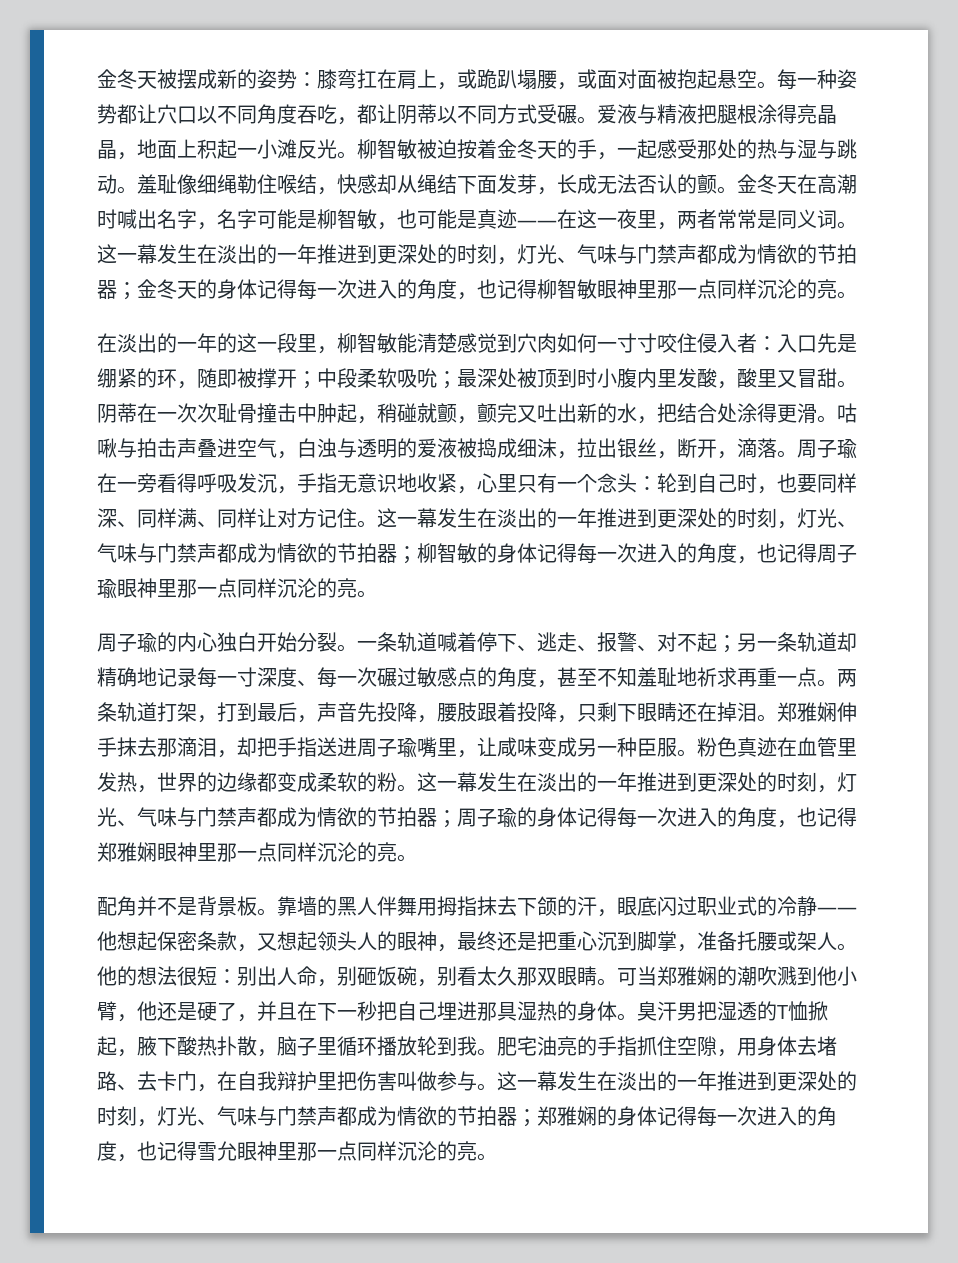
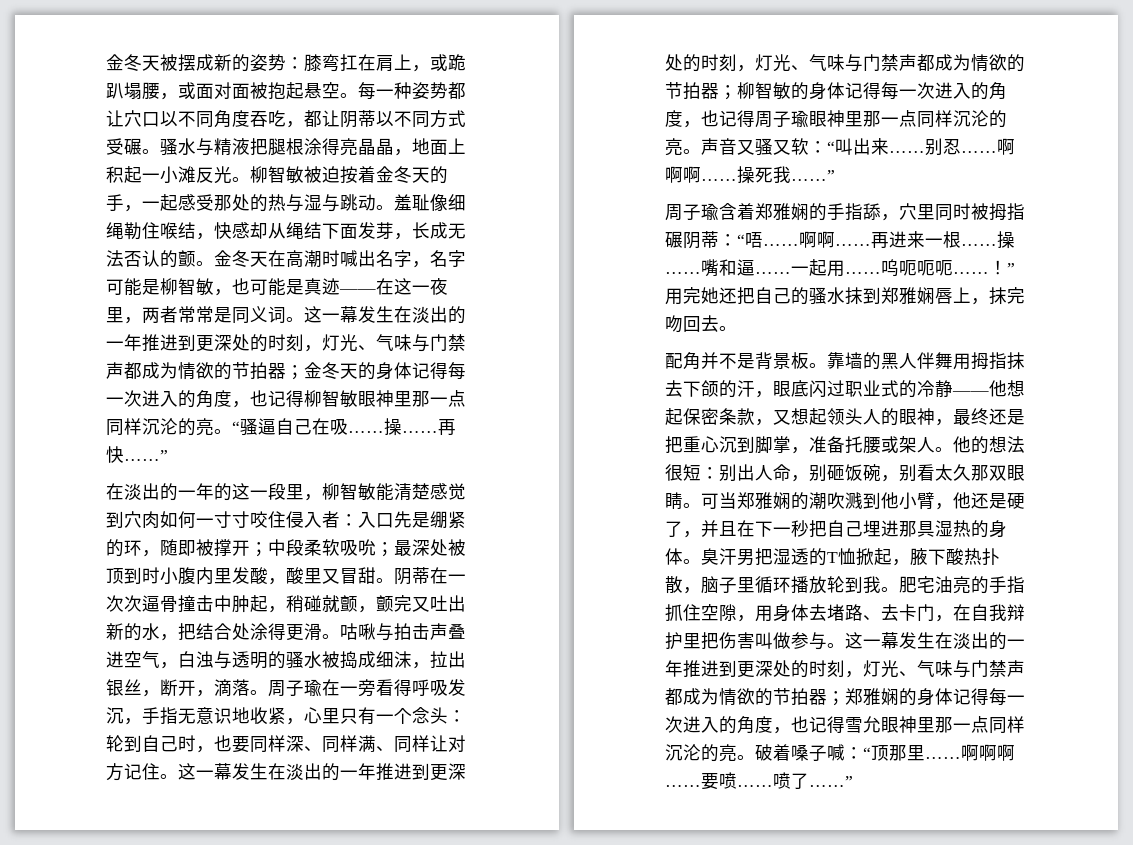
- 爱液与精液把腿根涂得亮晶晶，地面上积起一小滩反光。
+ 骚水与精液把腿根涂得亮晶晶，地面上积起一小滩反光。
+ “骚逼自己在吸……操……再快……”
- 阴蒂在一次次耻骨撞击中肿起，稍碰就颤，颤完又吐出新的水，把结合处涂得更滑。
+ 阴蒂在一次次逼骨撞击中肿起，稍碰就颤，颤完又吐出新的水，把结合处涂得更滑。
- 咕啾与拍击声叠进空气，白浊与透明的爱液被捣成细沫，拉出银丝，断开，滴落。
+ 咕啾与拍击声叠进空气，白浊与透明的骚水被捣成细沫，拉出银丝，断开，滴落。
- 这一幕发生在淡出的一年推进到更深处的时刻，灯光、气味与门禁声都成为情欲的节拍器；柳智敏的身体记得每一次进入的角度，也记得周子瑜眼神里那一点同样沉沦的亮。
- 周子瑜的内心独白开始分裂。一条轨道喊着停下、逃走、报警、对不起；另一条轨道却精确地记录每一寸深度、每一次碾过敏感点的角度，甚至不知羞耻地祈求再重一点。两条轨道打架，打到最后，声音先投降，腰肢跟着投降，只剩下眼睛还在掉泪。郑雅娴伸手抹去那滴泪，却把手指送进周子瑜嘴里，让咸味变成另一种臣服。粉色真迹在血管里发热，世界的边缘都变成柔软的粉。这一幕发生在淡出的一年推进到更深处的时刻，灯光、气味与门禁声都成为情欲的节拍器；周子瑜的身体记得每一次进入的角度，也记得郑雅娴眼神里那一点同样沉沦的亮。
+ 这一幕发生在淡出的一年推进到更深处的时刻，灯光、气味与门禁声都成为情欲的节拍器；柳智敏的身体记得每一次进入的角度，也记得周子瑜眼神里那一点同样沉沦的亮。声音又骚又软：“叫出来……别忍……啊啊啊……操死我……”
+ 周子瑜含着郑雅娴的手指舔，穴里同时被拇指碾阴蒂：“唔……啊啊……再进来一根……操……嘴和逼……一起用……呜呃呃呃……！”用完她还把自己的骚水抹到郑雅娴唇上，抹完吻回去。
+ 破着嗓子喊：“顶那里……啊啊啊……要喷……喷了……”

